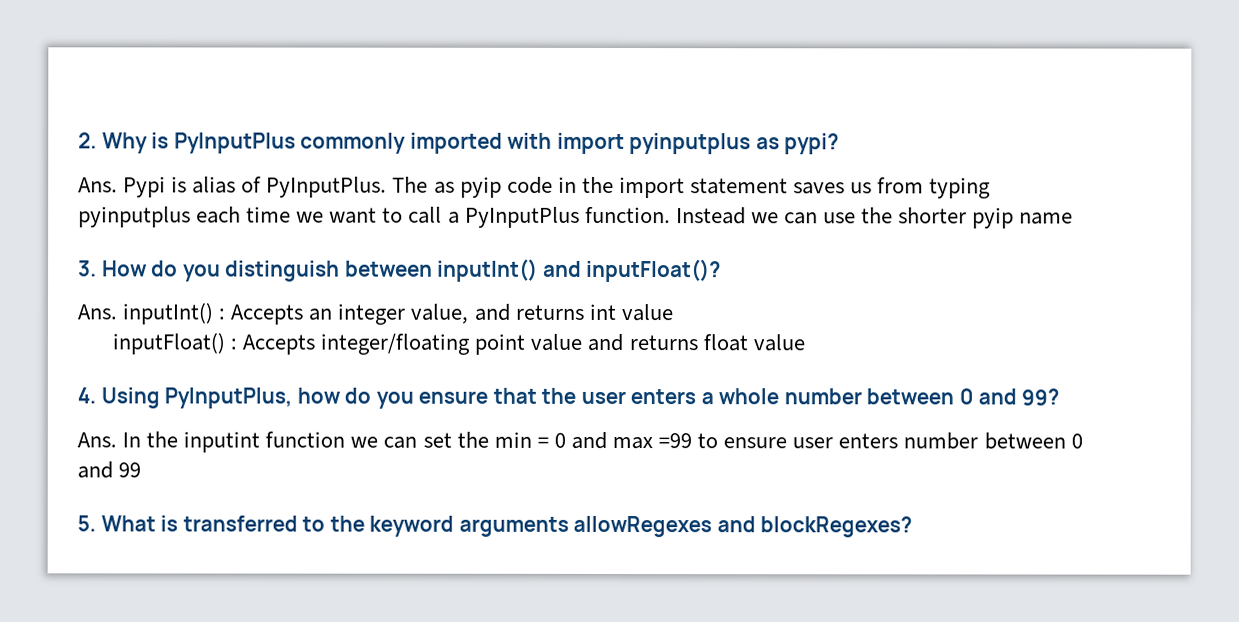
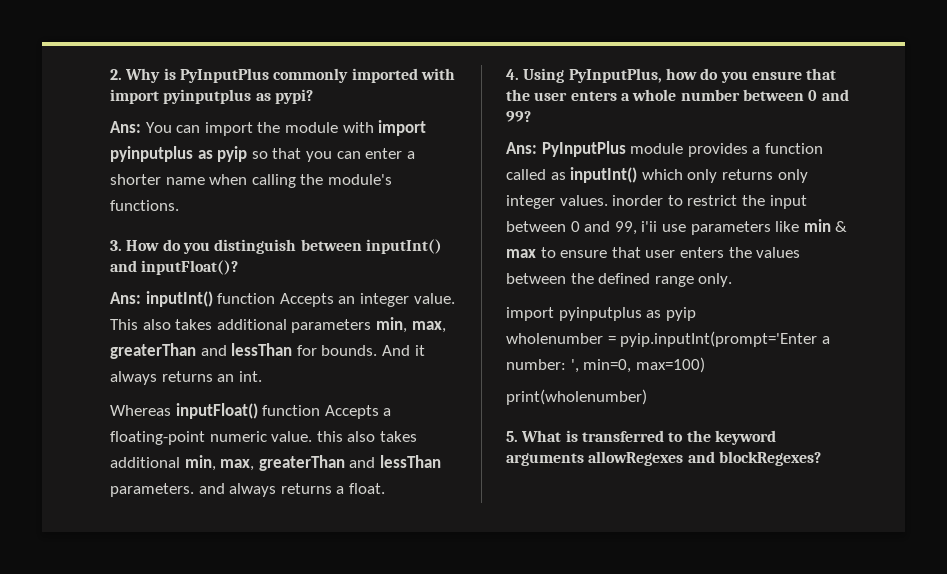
- Ans. Pypi is alias of PyInputPlus. The as pyip code in the import statement saves us from typing pyinputplus each time we want to call a PyInputPlus function. Instead we can use the shorter pyip name
+ Ans: You can import the module with import pyinputplus as pyip so that you can enter a shorter name when calling the module's functions.
- Ans. inputInt() : Accepts an integer value, and returns int value
- inputFloat() : Accepts integer/floating point value and returns float value
+ Ans: inputInt() function Accepts an integer value. This also takes additional parameters min, max, greaterThan and lessThan for bounds. And it always returns an int.
+ Whereas inputFloat() function Accepts a floating-point numeric value. this also takes additional min, max, greaterThan and lessThan parameters. and always returns a float.
- Ans. In the inputint function we can set the min = 0 and max =99 to ensure user enters number between 0 and 99
+ Ans: PyInputPlus module provides a function called as inputInt() which only returns only integer values. inorder to restrict the input between 0 and 99, i'ii use parameters like min & max to ensure that user enters the values between the defined range only.
+ import pyinputplus as pyip
+ wholenumber = pyip.inputInt(prompt='Enter a number: ', min=0, max=100)
+ print(wholenumber)

